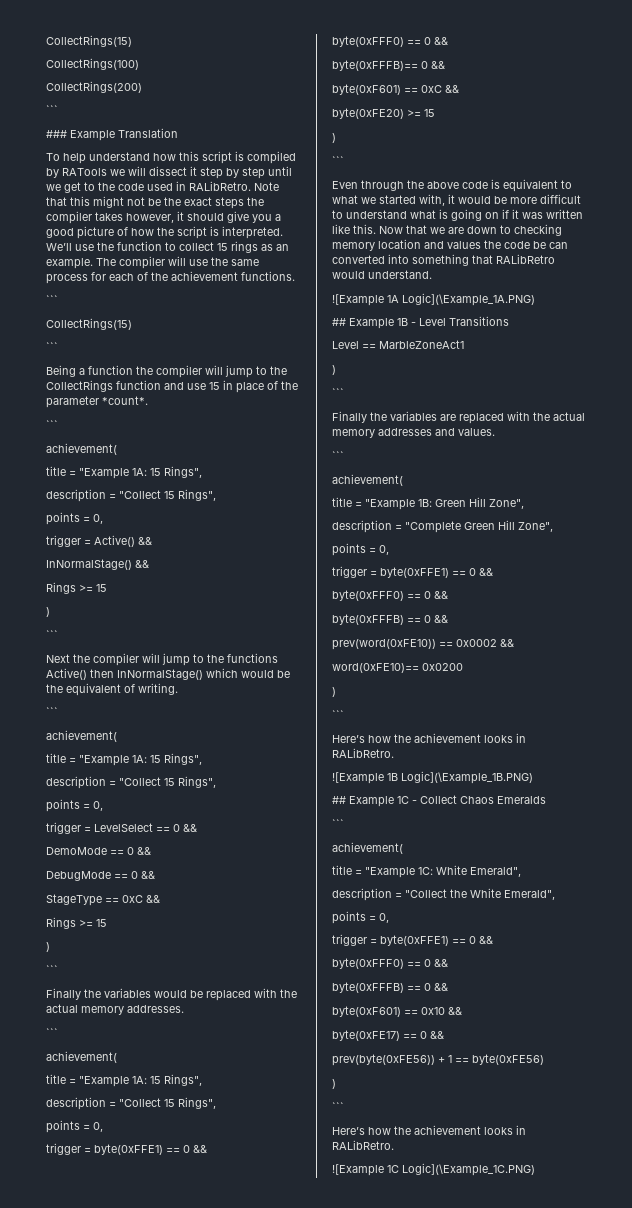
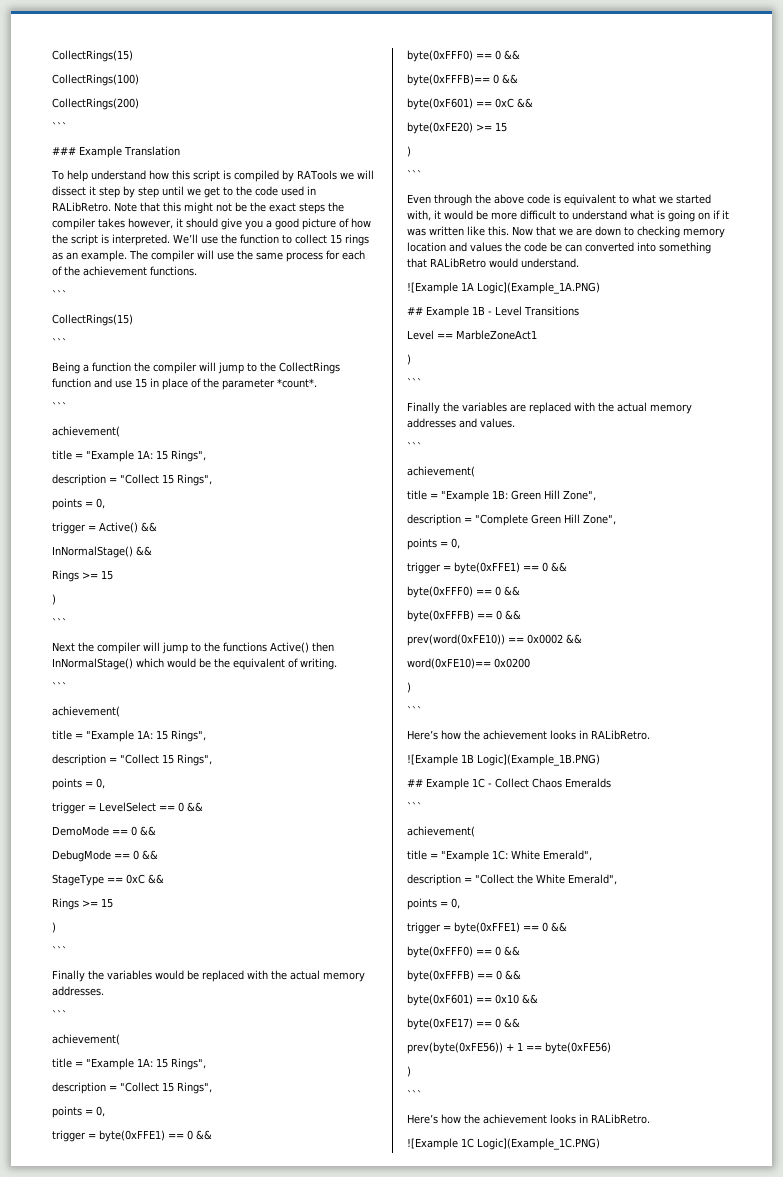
- ![Example 1A Logic](\Example_1A.PNG)
+ ![Example 1A Logic](Example_1A.PNG)
- ![Example 1B Logic](\Example_1B.PNG)
+ ![Example 1B Logic](Example_1B.PNG)
- ![Example 1C Logic](\Example_1C.PNG)
+ ![Example 1C Logic](Example_1C.PNG)

